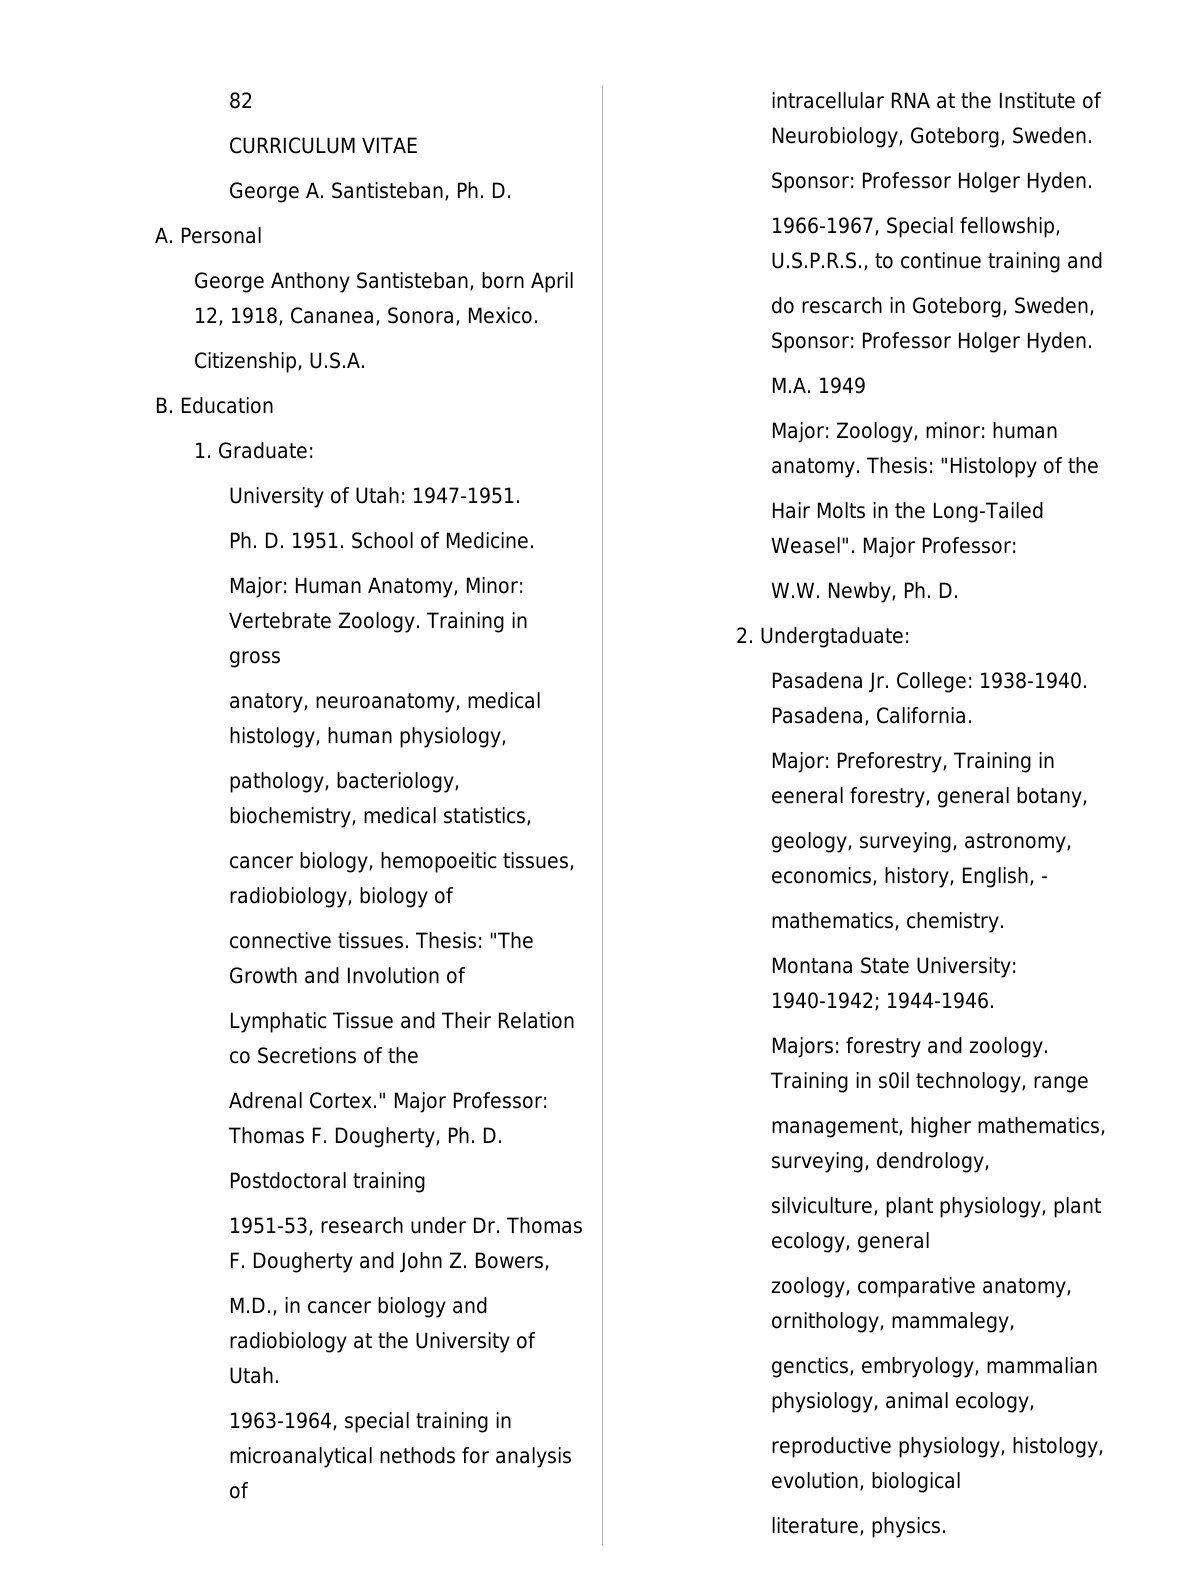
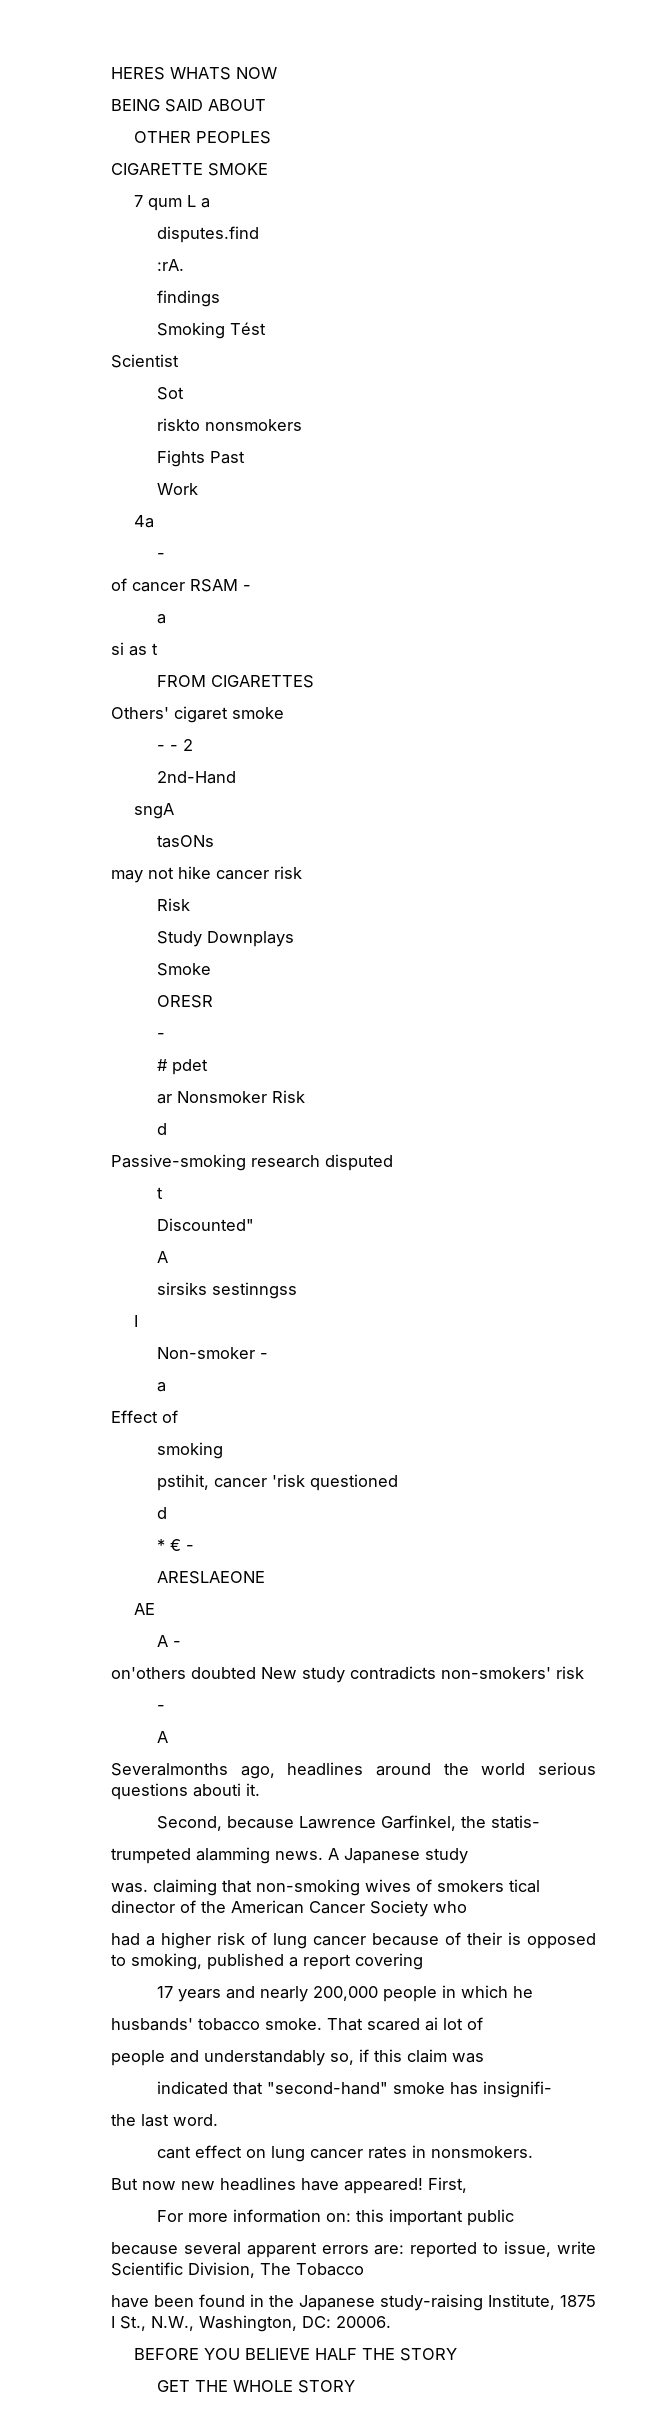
- 82
- CURRICULUM VITAE
- George A. Santisteban, Ph. D.
- A. Personal
- George Anthony Santisteban, born April 12, 1918, Cananea, Sonora, Mexico.
- Citizenship, U.S.A.
- B. Education
- 1. Graduate:
- University of Utah: 1947-1951.
- Ph. D. 1951. School of Medicine.
- Major: Human Anatomy, Minor: Vertebrate Zoology. Training in gross
- anatory, neuroanatomy, medical histology, human physiology,
- pathology, bacteriology, biochemistry, medical statistics,
- cancer biology, hemopoeitic tissues, radiobiology, biology of
- connective tissues. Thesis: "The Growth and Involution of
- Lymphatic Tissue and Their Relation co Secretions of the
- Adrenal Cortex." Major Professor: Thomas F. Dougherty, Ph. D.
- Postdoctoral training
- 1951-53, research under Dr. Thomas F. Dougherty and John Z. Bowers,
- M.D., in cancer biology and radiobiology at the University of Utah.
- 1963-1964, special training in microanalytical nethods for analysis of
- intracellular RNA at the Institute of Neurobiology, Goteborg, Sweden.
- Sponsor: Professor Holger Hyden.
- 1966-1967, Special fellowship, U.S.P.R.S., to continue training and
- do rescarch in Goteborg, Sweden, Sponsor: Professor Holger Hyden.
- M.A. 1949
- Major: Zoology, minor: human anatomy. Thesis: "Histolopy of the
- Hair Molts in the Long-Tailed Weasel". Major Professor:
- W.W. Newby, Ph. D.
- 2. Undergtaduate:
- Pasadena Jr. College: 1938-1940. Pasadena, California.
- Major: Preforestry, Training in eeneral forestry, general botany,
- geology, surveying, astronomy, economics, history, English, -
- mathematics, chemistry.
- Montana State University: 1940-1942; 1944-1946.
- Majors: forestry and zoology. Training in s0il technology, range
- management, higher mathematics, surveying, dendrology,
- silviculture, plant physiology, plant ecology, general
- zoology, comparative anatomy, ornithology, mammalegy,
- genctics, embryology, mammalian physiology, animal ecology,
- reproductive physiology, histology, evolution, biological
- literature, physics.
+ HERES WHATS NOW
+ BEING SAID ABOUT
+ OTHER PEOPLES
+ CIGARETTE SMOKE
+ 7 qum L a
+ disputes.find
+ :rA.
+ findings
+ Smoking Tést
+ Scientist
+ Sot
+ riskto nonsmokers
+ Fights Past
+ Work
+ 4a
+ -
+ of cancer RSAM -
+ a
+ si as t
+ FROM CIGARETTES
+ Others' cigaret smoke
+ - - 2
+ 2nd-Hand
+ sngA
+ tasONs
+ may not hike cancer risk
+ Risk
+ Study Downplays
+ Smoke
+ ORESR
+ -
+ # pdet
+ ar Nonsmoker Risk
+ d
+ Passive-smoking research disputed
+ t
+ Discounted"
+ A
+ sirsiks sestinngss
+ I
+ Non-smoker -
+ a
+ Effect of
+ smoking
+ pstihit, cancer 'risk questioned
+ d
+ * € -
+ ARESLAEONE
+ AE
+ A -
+ on'others doubted New study contradicts non-smokers' risk
+ -
+ A
+ Severalmonths ago, headlines around the world serious questions abouti it.
+ Second, because Lawrence Garfinkel, the statis-
+ trumpeted alamming news. A Japanese study
+ was. claiming that non-smoking wives of smokers tical dinector of the American Cancer Society who
+ had a higher risk of lung cancer because of their is opposed to smoking, published a report covering
+ 17 years and nearly 200,000 people in which he
+ husbands' tobacco smoke. That scared ai lot of
+ people and understandably so, if this claim was
+ indicated that "second-hand" smoke has insignifi-
+ the last word.
+ cant effect on lung cancer rates in nonsmokers.
+ But now new headlines have appeared! First,
+ For more information on: this important public
+ because several apparent errors are: reported to issue, write Scientific Division, The Tobacco
+ have been found in the Japanese study-raising Institute, 1875 I St., N.W., Washington, DC: 20006.
+ BEFORE YOU BELIEVE HALF THE STORY
+ GET THE WHOLE STORY

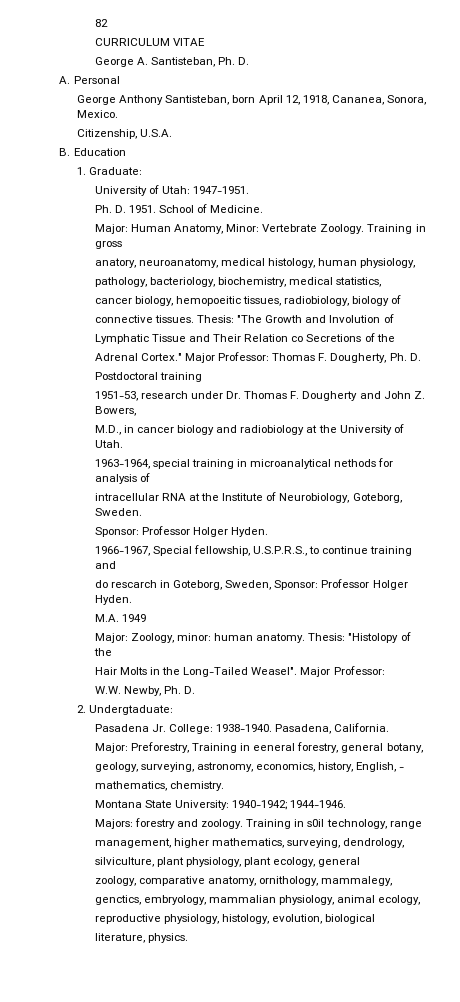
- HERES WHATS NOW
- BEING SAID ABOUT
- OTHER PEOPLES
- CIGARETTE SMOKE
- 7 qum L a
- disputes.find
- :rA.
- findings
- Smoking Tést
- Scientist
- Sot
- riskto nonsmokers
- Fights Past
- Work
- 4a
- -
- of cancer RSAM -
- a
- si as t
- FROM CIGARETTES
- Others' cigaret smoke
- - - 2
- 2nd-Hand
- sngA
- tasONs
- may not hike cancer risk
- Risk
- Study Downplays
- Smoke
- ORESR
- -
- # pdet
- ar Nonsmoker Risk
- d
- Passive-smoking research disputed
- t
- Discounted"
- A
- sirsiks sestinngss
- I
- Non-smoker -
- a
- Effect of
- smoking
- pstihit, cancer 'risk questioned
- d
- * € -
- ARESLAEONE
- AE
- A -
- on'others doubted New study contradicts non-smokers' risk
- -
- A
- Severalmonths ago, headlines around the world serious questions abouti it.
- Second, because Lawrence Garfinkel, the statis-
- trumpeted alamming news. A Japanese study
- was. claiming that non-smoking wives of smokers tical dinector of the American Cancer Society who
- had a higher risk of lung cancer because of their is opposed to smoking, published a report covering
- 17 years and nearly 200,000 people in which he
- husbands' tobacco smoke. That scared ai lot of
- people and understandably so, if this claim was
- indicated that "second-hand" smoke has insignifi-
- the last word.
- cant effect on lung cancer rates in nonsmokers.
- But now new headlines have appeared! First,
- For more information on: this important public
- because several apparent errors are: reported to issue, write Scientific Division, The Tobacco
- have been found in the Japanese study-raising Institute, 1875 I St., N.W., Washington, DC: 20006.
- BEFORE YOU BELIEVE HALF THE STORY
- GET THE WHOLE STORY
+ 82
+ CURRICULUM VITAE
+ George A. Santisteban, Ph. D.
+ A. Personal
+ George Anthony Santisteban, born April 12, 1918, Cananea, Sonora, Mexico.
+ Citizenship, U.S.A.
+ B. Education
+ 1. Graduate:
+ University of Utah: 1947-1951.
+ Ph. D. 1951. School of Medicine.
+ Major: Human Anatomy, Minor: Vertebrate Zoology. Training in gross
+ anatory, neuroanatomy, medical histology, human physiology,
+ pathology, bacteriology, biochemistry, medical statistics,
+ cancer biology, hemopoeitic tissues, radiobiology, biology of
+ connective tissues. Thesis: "The Growth and Involution of
+ Lymphatic Tissue and Their Relation co Secretions of the
+ Adrenal Cortex." Major Professor: Thomas F. Dougherty, Ph. D.
+ Postdoctoral training
+ 1951-53, research under Dr. Thomas F. Dougherty and John Z. Bowers,
+ M.D., in cancer biology and radiobiology at the University of Utah.
+ 1963-1964, special training in microanalytical nethods for analysis of
+ intracellular RNA at the Institute of Neurobiology, Goteborg, Sweden.
+ Sponsor: Professor Holger Hyden.
+ 1966-1967, Special fellowship, U.S.P.R.S., to continue training and
+ do rescarch in Goteborg, Sweden, Sponsor: Professor Holger Hyden.
+ M.A. 1949
+ Major: Zoology, minor: human anatomy. Thesis: "Histolopy of the
+ Hair Molts in the Long-Tailed Weasel". Major Professor:
+ W.W. Newby, Ph. D.
+ 2. Undergtaduate:
+ Pasadena Jr. College: 1938-1940. Pasadena, California.
+ Major: Preforestry, Training in eeneral forestry, general botany,
+ geology, surveying, astronomy, economics, history, English, -
+ mathematics, chemistry.
+ Montana State University: 1940-1942; 1944-1946.
+ Majors: forestry and zoology. Training in s0il technology, range
+ management, higher mathematics, surveying, dendrology,
+ silviculture, plant physiology, plant ecology, general
+ zoology, comparative anatomy, ornithology, mammalegy,
+ genctics, embryology, mammalian physiology, animal ecology,
+ reproductive physiology, histology, evolution, biological
+ literature, physics.

